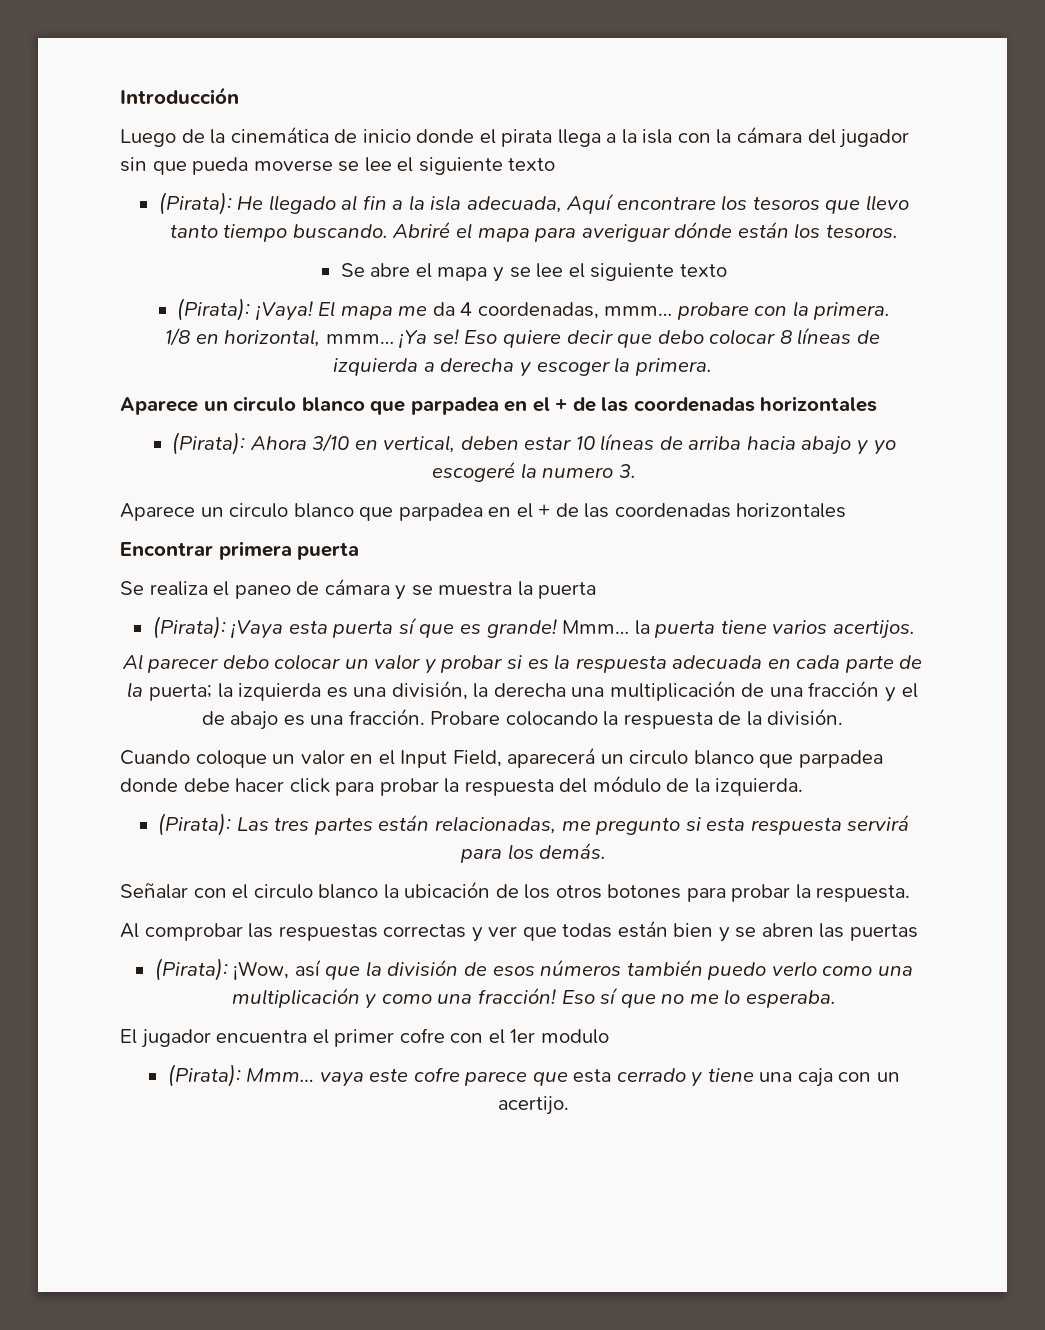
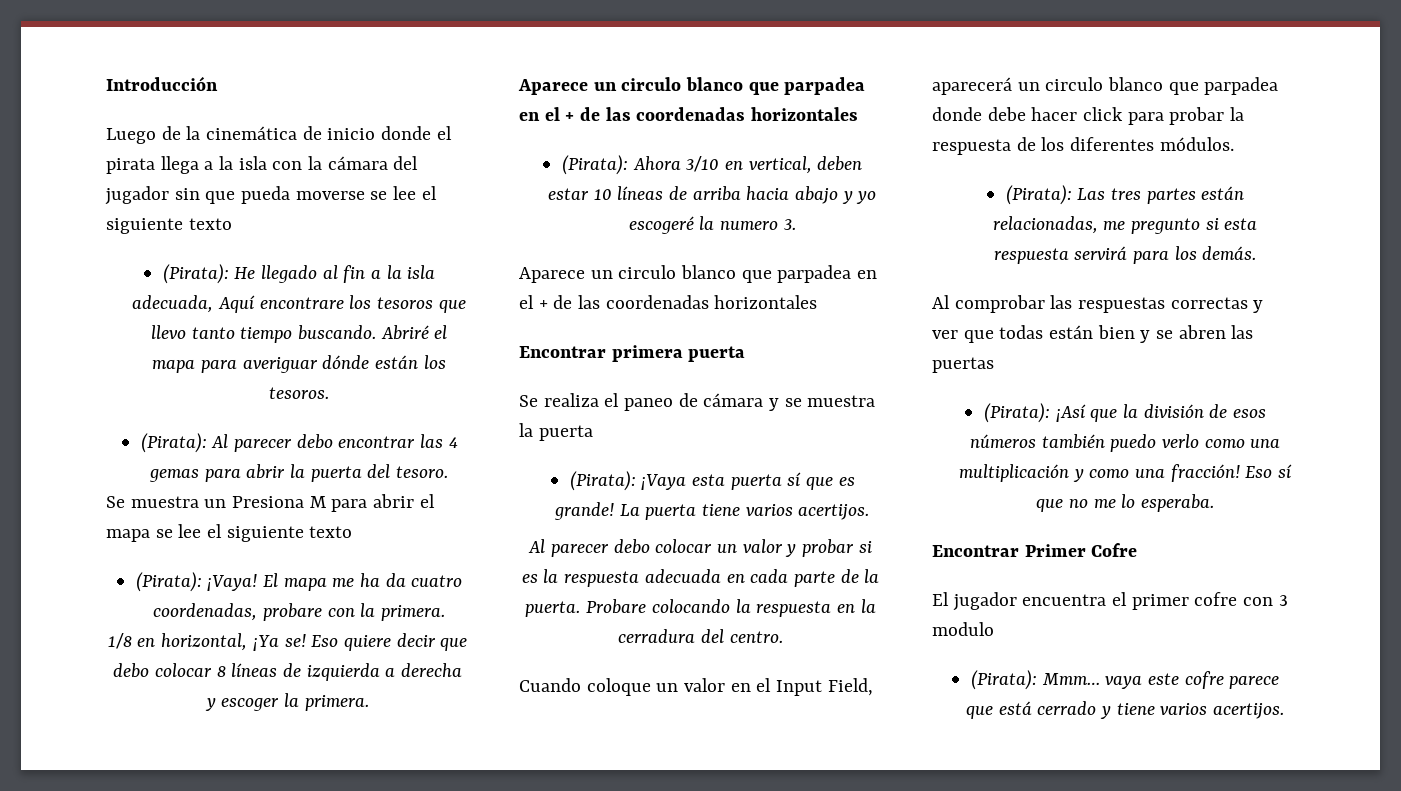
- Se abre el mapa y se lee el siguiente texto
+ (Pirata): Al parecer debo encontrar las 4 gemas para abrir la puerta del tesoro.
+ Se muestra un Presiona M para abrir el mapa se lee el siguiente texto
- El mapa me da 4 coordenadas, mmm… probare con la primera.
+ El mapa me ha da cuatro coordenadas, probare con la primera.
- 1/8 en horizontal, mmm… ¡Ya se!
+ 1/8 en horizontal, ¡Ya se!
- Mmm… la puerta tiene varios acertijos.
+ La puerta tiene varios acertijos.
- Al parecer debo colocar un valor y probar si es la respuesta adecuada en cada parte de la puerta; la izquierda es una división, la derecha una multiplicación de una fracción y el de abajo es una fracción. Probare colocando la respuesta de la división.
+ Al parecer debo colocar un valor y probar si es la respuesta adecuada en cada parte de la puerta. Probare colocando la respuesta en la cerradura del centro.
- Cuando coloque un valor en el Input Field, aparecerá un circulo blanco que parpadea donde debe hacer click para probar la respuesta del módulo de la izquierda.
+ Cuando coloque un valor en el Input Field, aparecerá un circulo blanco que parpadea donde debe hacer click para probar la respuesta de los diferentes módulos.
- Señalar con el circulo blanco la ubicación de los otros botones para probar la respuesta.
- (Pirata): ¡Wow, así que la división de esos números también puedo verlo como una multiplicación y como una fracción!
+ (Pirata): ¡Así que la división de esos números también puedo verlo como una multiplicación y como una fracción!
+ Encontrar Primer Cofre
- El jugador encuentra el primer cofre con el 1er modulo
+ El jugador encuentra el primer cofre con 3 modulo
- (Pirata): Mmm… vaya este cofre parece que esta cerrado y tiene una caja con un acertijo.
+ (Pirata): Mmm… vaya este cofre parece que está cerrado y tiene varios acertijos.

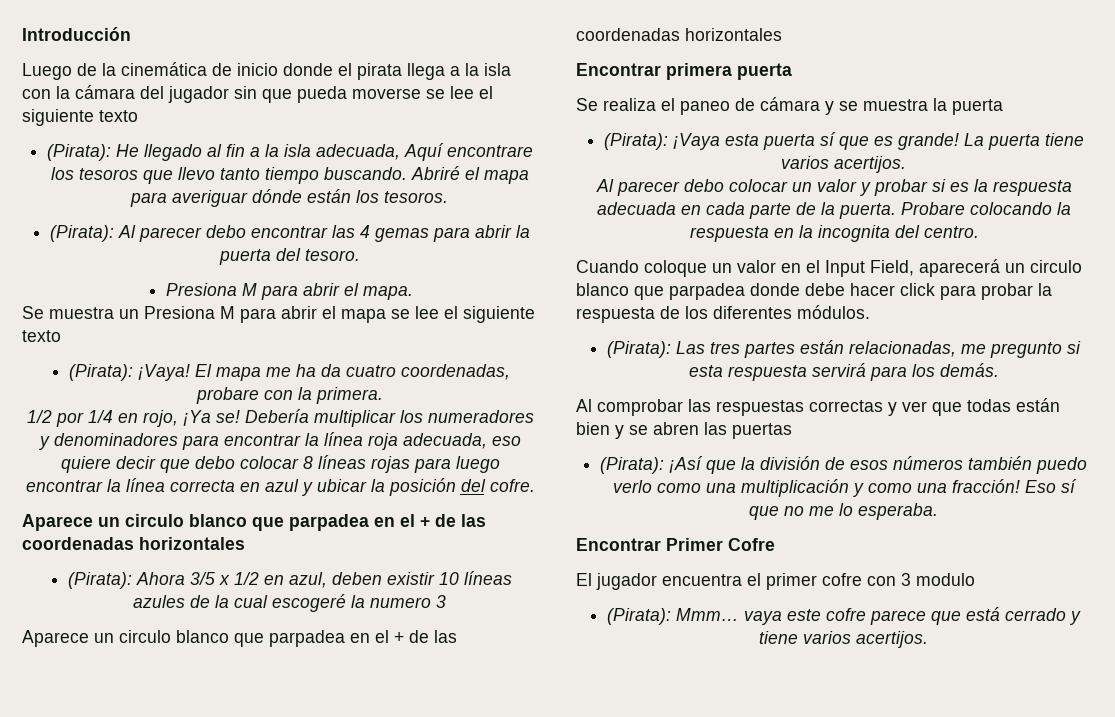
+ Presiona M para abrir el mapa.
- 1/8 en horizontal, ¡Ya se! Eso quiere decir que debo colocar 8 líneas de izquierda a derecha y escoger la primera.
+ 1/2 por 1/4 en rojo, ¡Ya se! Debería multiplicar los numeradores y denominadores para encontrar la línea roja adecuada, eso quiere decir que debo colocar 8 líneas rojas para luego encontrar la línea correcta en azul y ubicar la posición del cofre.
- (Pirata): Ahora 3/10 en vertical, deben estar 10 líneas de arriba hacia abajo y yo escogeré la numero 3.
+ (Pirata): Ahora 3/5 x 1/2 en azul, deben existir 10 líneas azules de la cual escogeré la numero 3
- Probare colocando la respuesta en la cerradura del centro.
+ Probare colocando la respuesta en la incognita del centro.

